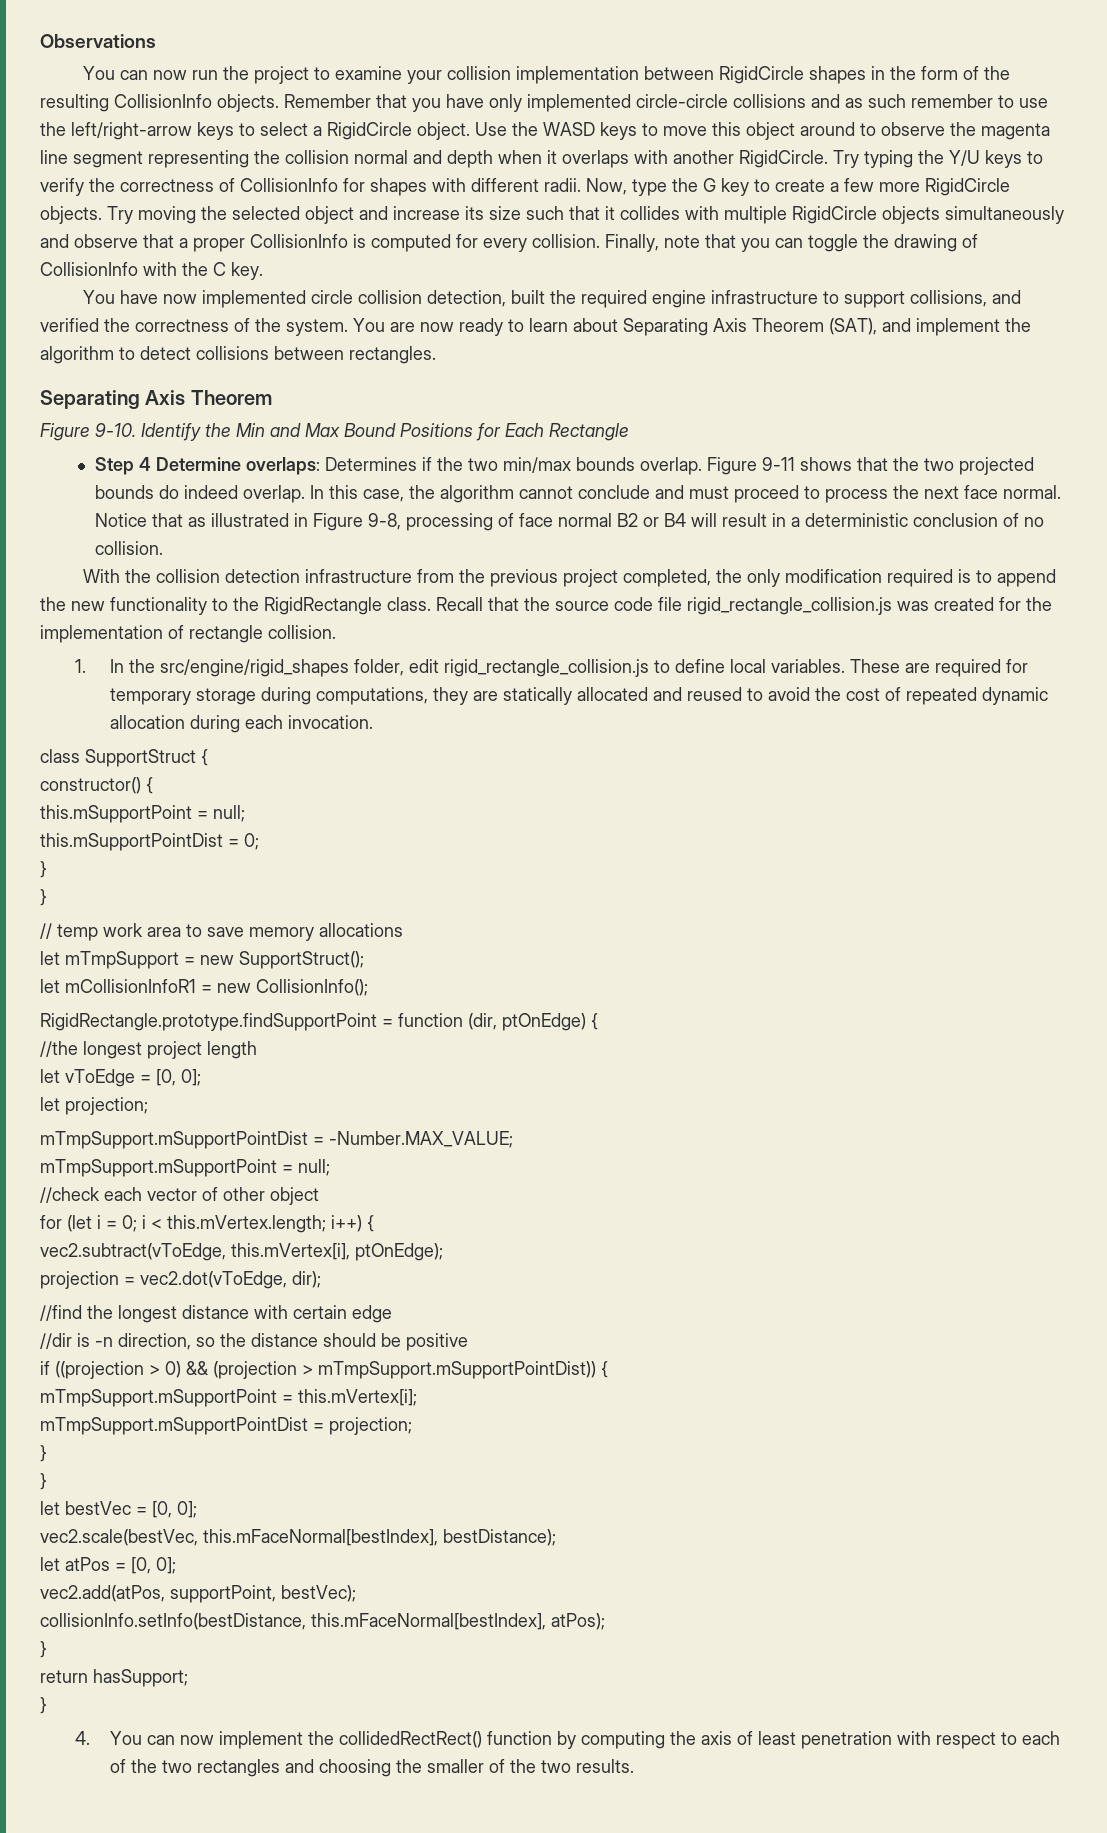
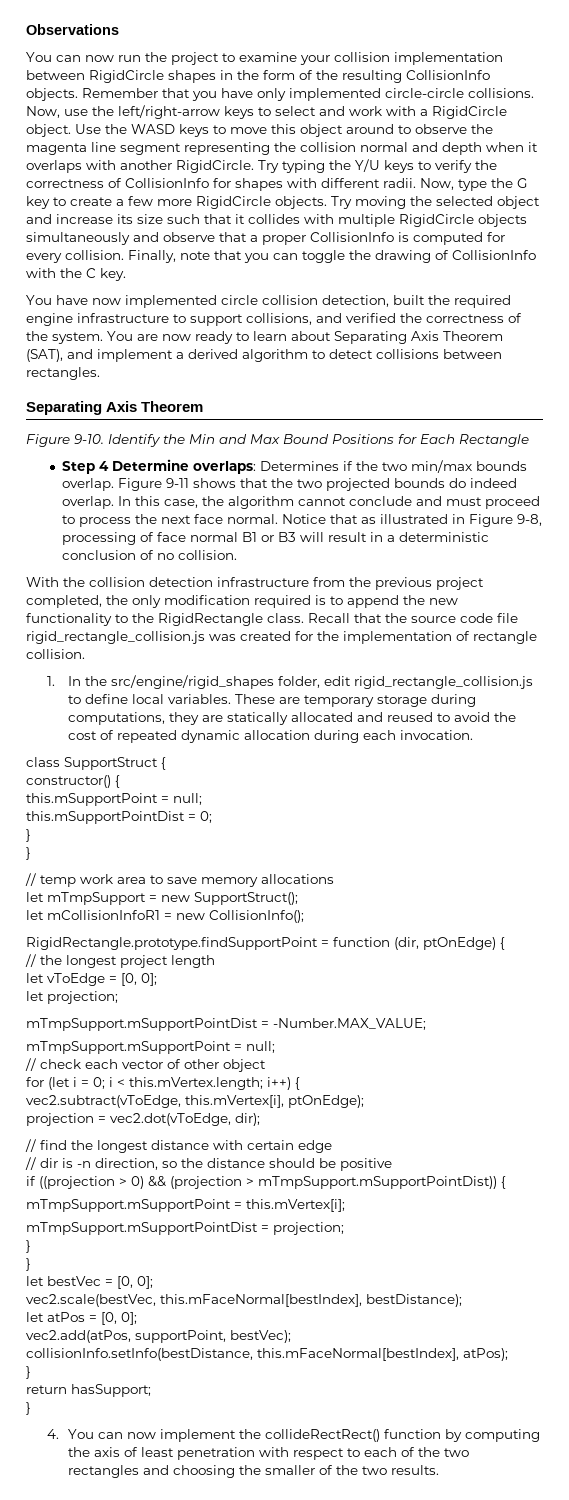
- Remember that you have only implemented circle-circle collisions and as such remember to use the left/right-arrow keys to select a RigidCircle object.
+ Remember that you have only implemented circle-circle collisions. Now, use the left/right-arrow keys to select and work with a RigidCircle object.
- You are now ready to learn about Separating Axis Theorem (SAT), and implement the algorithm to detect collisions between rectangles.
+ You are now ready to learn about Separating Axis Theorem (SAT), and implement a derived algorithm to detect collisions between rectangles.
- Notice that as illustrated in Figure 9-8, processing of face normal B2 or B4 will result in a deterministic conclusion of no collision.
+ Notice that as illustrated in Figure 9-8, processing of face normal B1 or B3 will result in a deterministic conclusion of no collision.
- These are required for temporary storage during computations, they are statically allocated and reused to avoid the cost of repeated dynamic allocation during each invocation.
+ These are temporary storage during computations, they are statically allocated and reused to avoid the cost of repeated dynamic allocation during each invocation.
- //the longest project length
+ // the longest project length
- //check each vector of other object
+ // check each vector of other object
- //find the longest distance with certain edge
+ // find the longest distance with certain edge
- //dir is -n direction, so the distance should be positive
+ // dir is -n direction, so the distance should be positive
- 4. You can now implement the collidedRectRect() function by computing the axis of least penetration with respect to each of the two rectangles and choosing the smaller of the two results.
+ 4. You can now implement the collideRectRect() function by computing the axis of least penetration with respect to each of the two rectangles and choosing the smaller of the two results.

